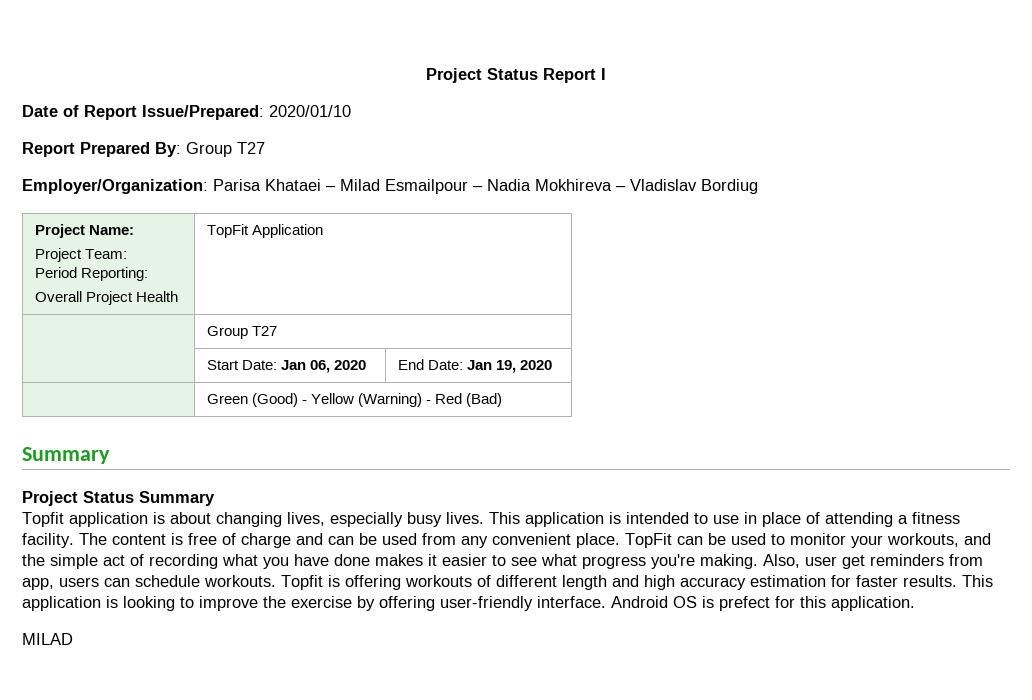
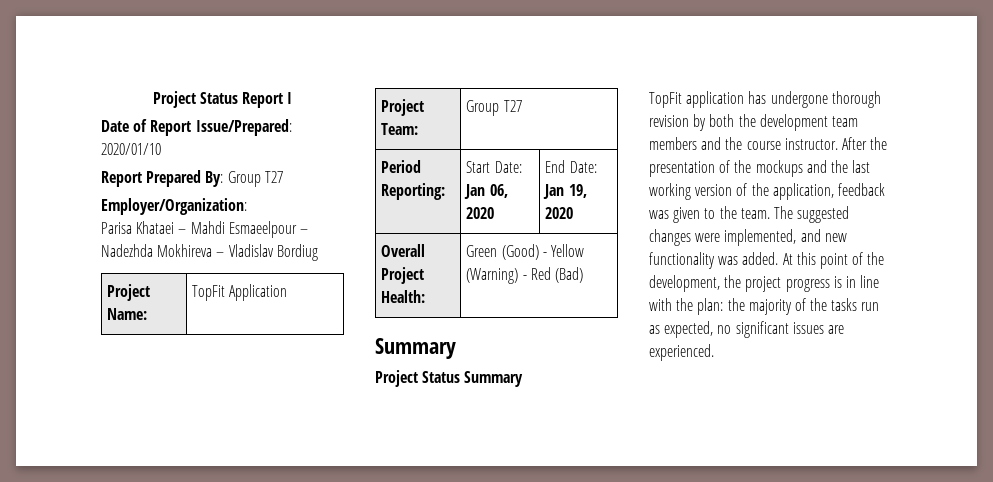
- Employer/Organization: Parisa Khataei – Milad Esmailpour – Nadia Mokhireva – Vladislav Bordiug
+ Employer/Organization:
+ Parisa Khataei – Mahdi Esmaeelpour – Nadezhda Mokhireva – Vladislav Bordiug
- Project Name:
- Project Team:
- Period Reporting:
- Overall Project Health | TopFit Application
+ Project Name: | TopFit Application
- | Group T27
- | Start Date: Jan 06, 2020 | End Date: Jan 19, 2020
+ Project Team: | Group T27
+ Period Reporting: | Start Date: Jan 06, 2020 | End Date: Jan 19, 2020
- | Green (Good) - Yellow (Warning) - Red (Bad)
+ Overall Project Health: | Green (Good) - Yellow (Warning) - Red (Bad)
- Topfit application is about changing lives, especially busy lives. This application is intended to use in place of attending a fitness facility. The content is free of charge and can be used from any convenient place. TopFit can be used to monitor your workouts, and the simple act of recording what you have done makes it easier to see what progress you're making. Also, user get reminders from app, users can schedule workouts. Topfit is offering workouts of different length and high accuracy estimation for faster results. This application is looking to improve the exercise by offering user-friendly interface. Android OS is prefect for this application.
- MILAD
+ TopFit application has undergone thorough revision by both the development team members and the course instructor. After the presentation of the mockups and the last working version of the application, feedback was given to the team. The suggested changes were implemented, and new functionality was added. At this point of the development, the project progress is in line with the plan: the majority of the tasks run as expected, no significant issues are experienced.

